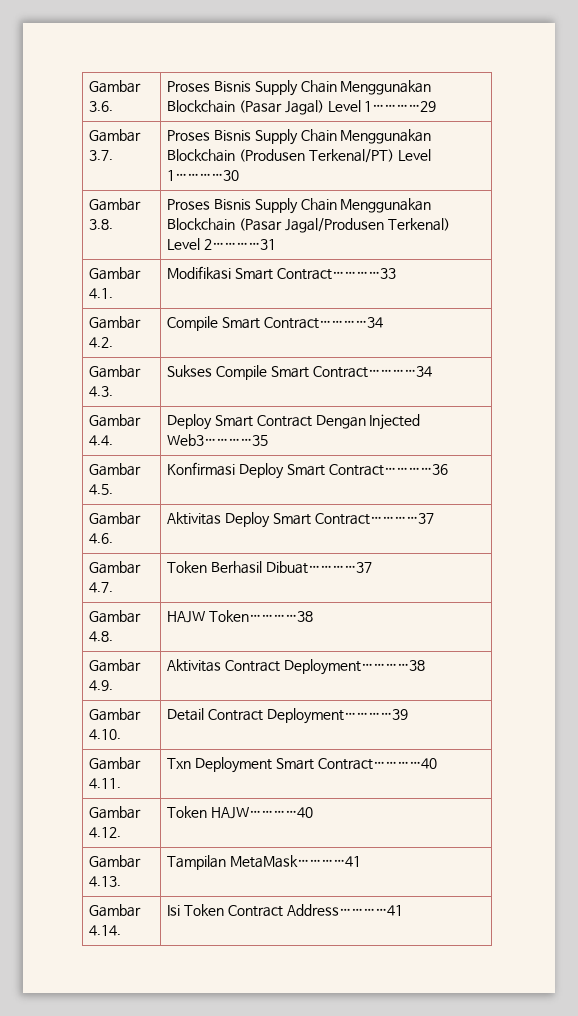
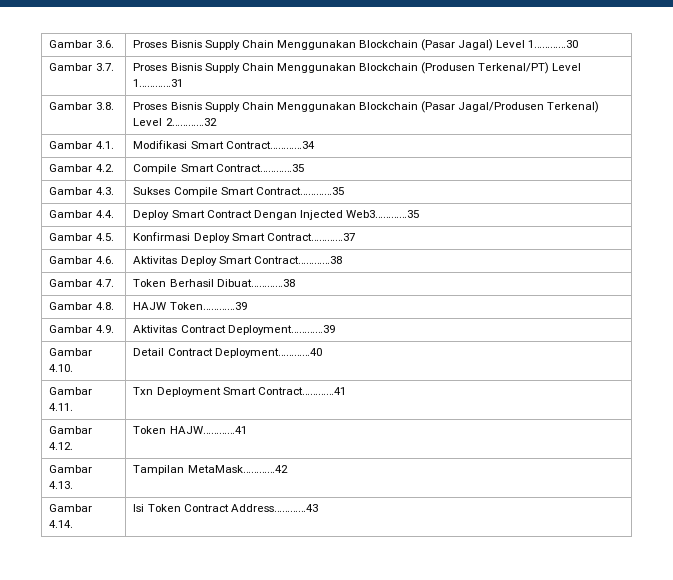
- Gambar 3.6. | Proses Bisnis Supply Chain Menggunakan Blockchain (Pasar Jagal) Level 1…………29
+ Gambar 3.6. | Proses Bisnis Supply Chain Menggunakan Blockchain (Pasar Jagal) Level 1…………30
- Gambar 3.7. | Proses Bisnis Supply Chain Menggunakan Blockchain (Produsen Terkenal/PT) Level 1…………30
+ Gambar 3.7. | Proses Bisnis Supply Chain Menggunakan Blockchain (Produsen Terkenal/PT) Level 1…………31
- Gambar 3.8. | Proses Bisnis Supply Chain Menggunakan Blockchain (Pasar Jagal/Produsen Terkenal) Level 2…………31
+ Gambar 3.8. | Proses Bisnis Supply Chain Menggunakan Blockchain (Pasar Jagal/Produsen Terkenal) Level 2…………32
- Gambar 4.1. | Modifikasi Smart Contract…………33
+ Gambar 4.1. | Modifikasi Smart Contract…………34
- Gambar 4.2. | Compile Smart Contract…………34
+ Gambar 4.2. | Compile Smart Contract…………35
- Gambar 4.3. | Sukses Compile Smart Contract…………34
+ Gambar 4.3. | Sukses Compile Smart Contract…………35
- Gambar 4.5. | Konfirmasi Deploy Smart Contract…………36
+ Gambar 4.5. | Konfirmasi Deploy Smart Contract…………37
- Gambar 4.6. | Aktivitas Deploy Smart Contract…………37
+ Gambar 4.6. | Aktivitas Deploy Smart Contract…………38
- Gambar 4.7. | Token Berhasil Dibuat…………37
+ Gambar 4.7. | Token Berhasil Dibuat…………38
- Gambar 4.8. | HAJW Token…………38
+ Gambar 4.8. | HAJW Token…………39
- Gambar 4.9. | Aktivitas Contract Deployment…………38
+ Gambar 4.9. | Aktivitas Contract Deployment…………39
- Gambar 4.10. | Detail Contract Deployment…………39
+ Gambar 4.10. | Detail Contract Deployment…………40
- Gambar 4.11. | Txn Deployment Smart Contract…………40
+ Gambar 4.11. | Txn Deployment Smart Contract…………41
- Gambar 4.12. | Token HAJW…………40
+ Gambar 4.12. | Token HAJW…………41
- Gambar 4.13. | Tampilan MetaMask…………41
+ Gambar 4.13. | Tampilan MetaMask…………42
- Gambar 4.14. | Isi Token Contract Address…………41
+ Gambar 4.14. | Isi Token Contract Address…………43

